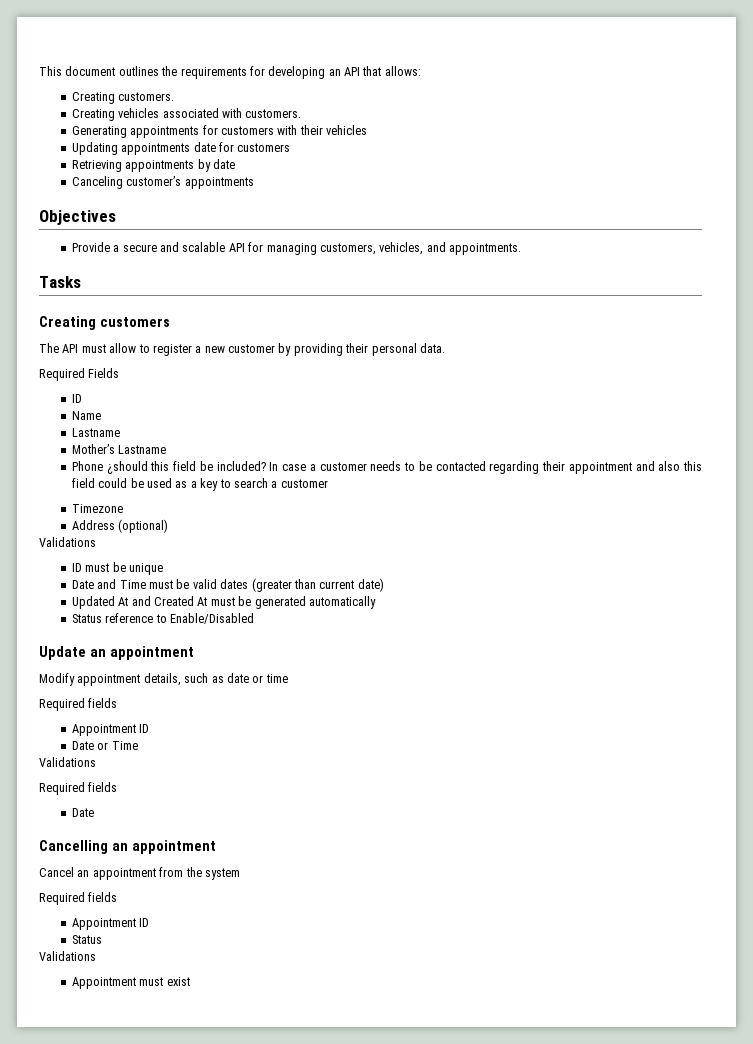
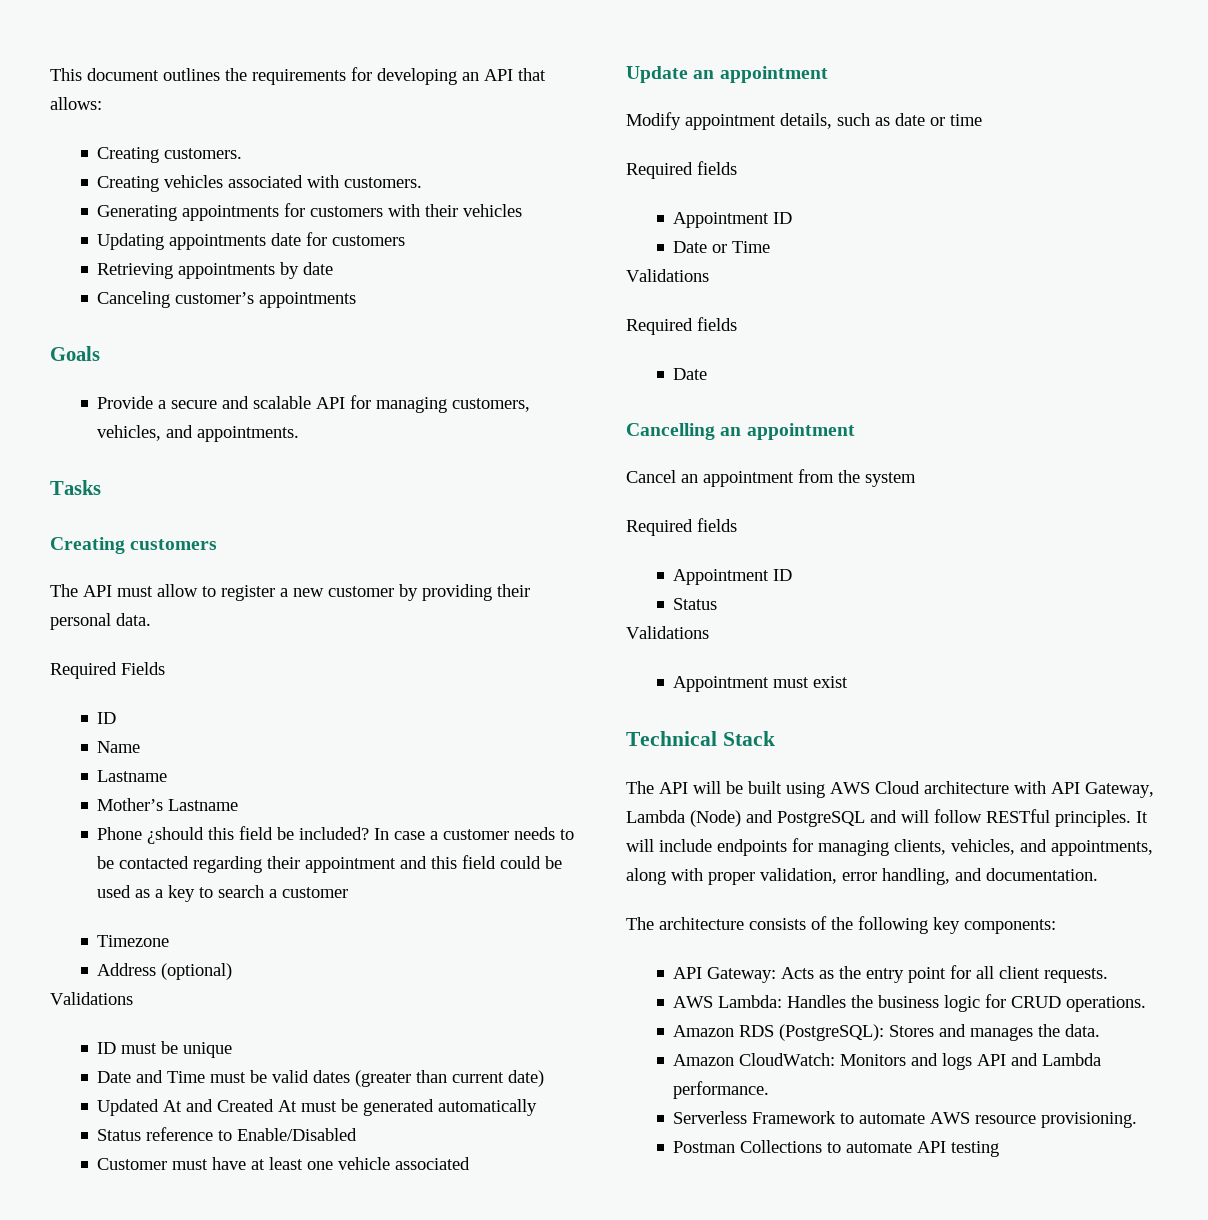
- Objectives
+ Goals
- In case a customer needs to be contacted regarding their appointment and also this field could be used as a key to search a customer
+ In case a customer needs to be contacted regarding their appointment and this field could be used as a key to search a customer
+ Customer must have at least one vehicle associated
+ Technical Stack
+ The API will be built using AWS Cloud architecture with API Gateway, Lambda (Node) and PostgreSQL and will follow RESTful principles. It will include endpoints for managing clients, vehicles, and appointments, along with proper validation, error handling, and documentation.
+ The architecture consists of the following key components:
+ API Gateway: Acts as the entry point for all client requests.
+ AWS Lambda: Handles the business logic for CRUD operations.
+ Amazon RDS (PostgreSQL): Stores and manages the data.
+ Amazon CloudWatch: Monitors and logs API and Lambda performance.
+ Serverless Framework to automate AWS resource provisioning.
+ Postman Collections to automate API testing

